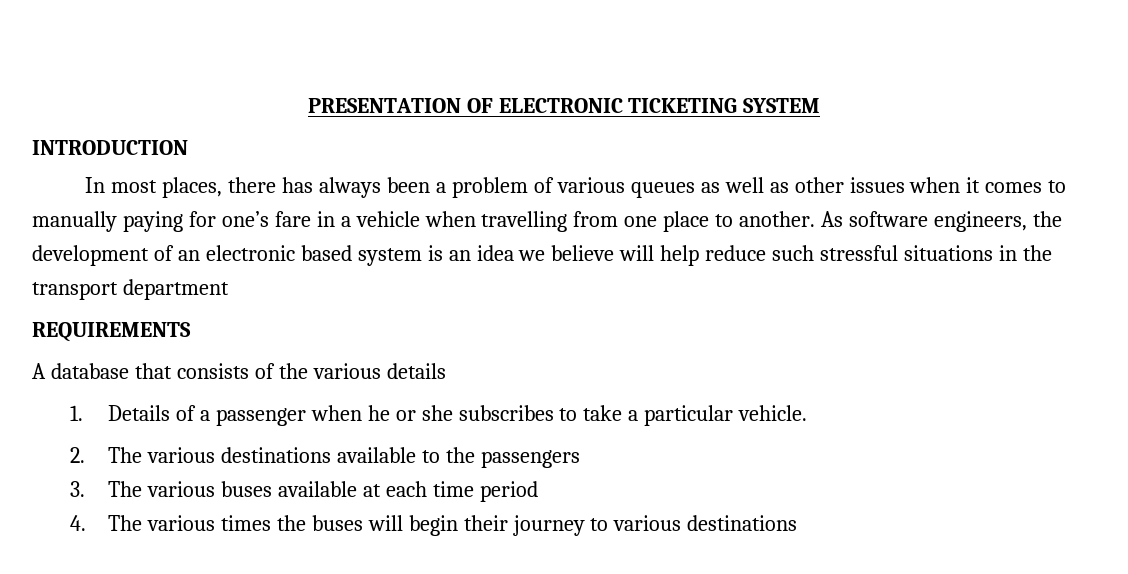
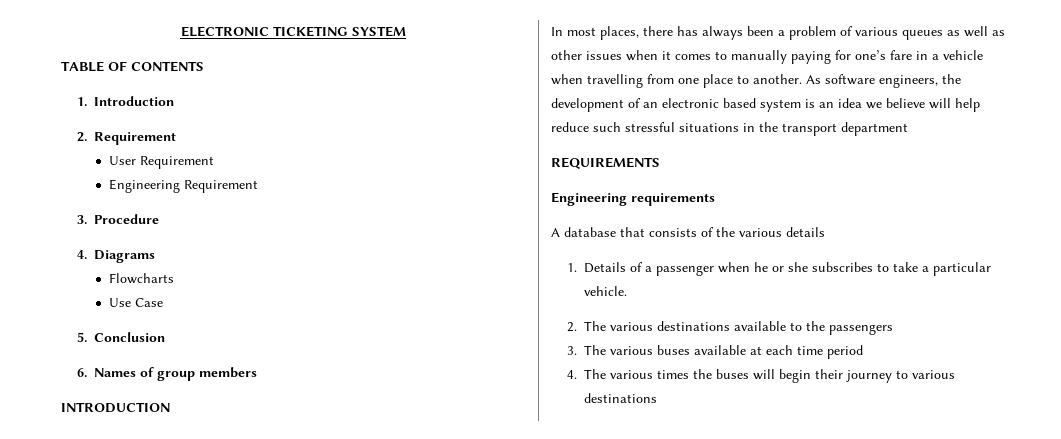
- PRESENTATION OF ELECTRONIC TICKETING SYSTEM
+ ELECTRONIC TICKETING SYSTEM
+ TABLE OF CONTENTS
+ 1. Introduction
+ 2. Requirement
+ User Requirement
+ Engineering Requirement
+ 3. Procedure
+ 4. Diagrams
+ Flowcharts
+ Use Case
+ 5. Conclusion
+ 6. Names of group members
+ Engineering requirements

